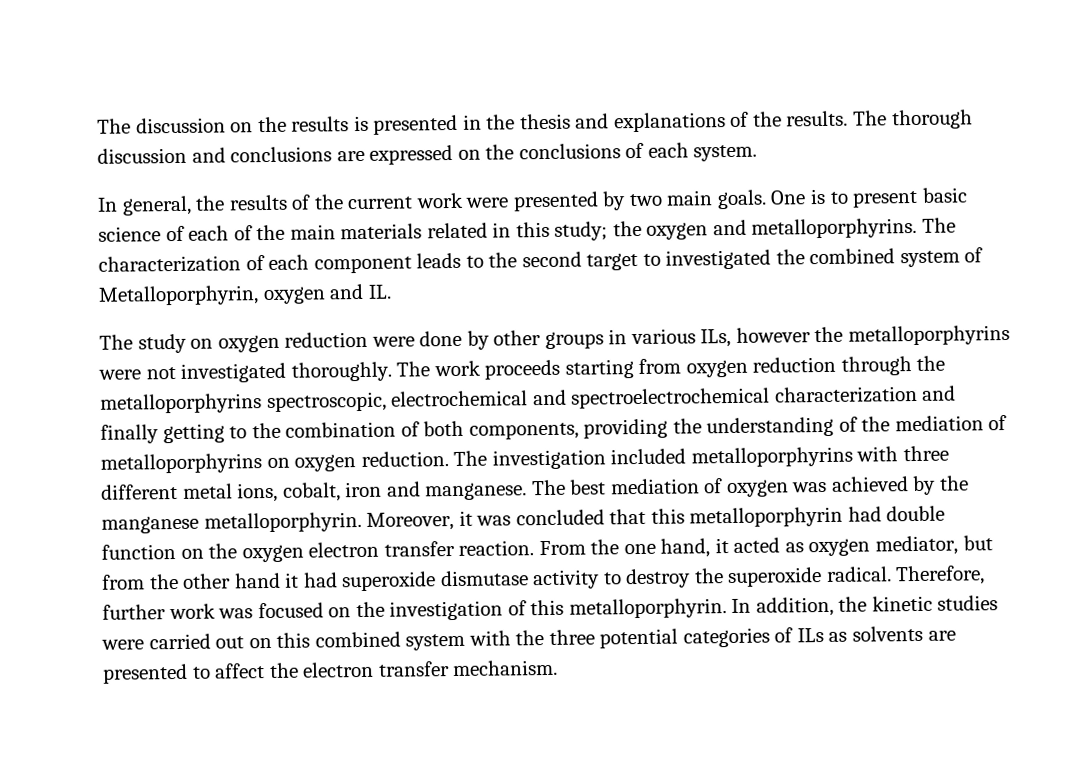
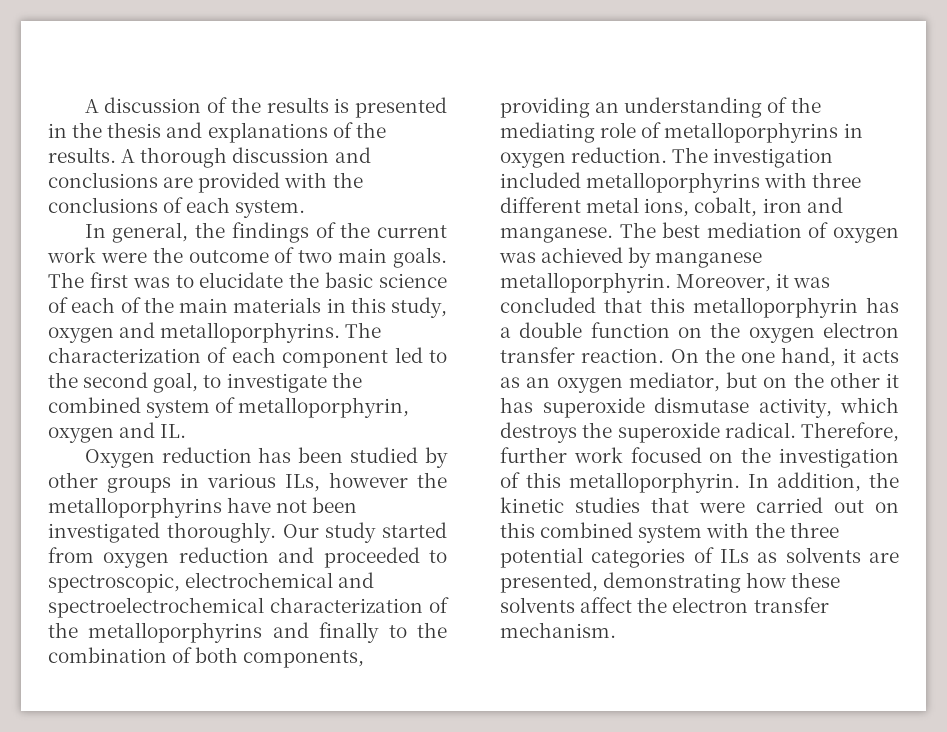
- The discussion on the results is presented in the thesis and explanations of the results.
+ A discussion of the results is presented in the thesis and explanations of the results.
- The thorough discussion and conclusions are expressed on the conclusions of each system.
+ A thorough discussion and conclusions are provided with the conclusions of each system.
- In general, the results of the current work were presented by two main goals. One is to present basic science of each of the main materials related in this study; the oxygen and metalloporphyrins.
+ In general, the findings of the current work were the outcome of two main goals. The first was to elucidate the basic science of each of the main materials in this study, oxygen and metalloporphyrins.
- The characterization of each component leads to the second target to investigated the combined system of Metalloporphyrin, oxygen and IL.
+ The characterization of each component led to the second goal, to investigate the combined system of metalloporphyrin, oxygen and IL.
- The study on oxygen reduction were done by other groups in various ILs, however the metalloporphyrins were not investigated thoroughly. The work proceeds starting from oxygen reduction through the metalloporphyrins spectroscopic, electrochemical and spectroelectrochemical characterization and finally getting to the combination of both components, providing the understanding of the mediation of metalloporphyrins on oxygen reduction.
+ Oxygen reduction has been studied by other groups in various ILs, however the metalloporphyrins have not been investigated thoroughly. Our study started from oxygen reduction and proceeded to spectroscopic, electrochemical and spectroelectrochemical characterization of the metalloporphyrins and finally to the combination of both components, providing an understanding of the mediating role of metalloporphyrins in oxygen reduction.
- The best mediation of oxygen was achieved by the manganese metalloporphyrin.
+ The best mediation of oxygen was achieved by manganese metalloporphyrin.
- Moreover, it was concluded that this metalloporphyrin had double function on the oxygen electron transfer reaction.
+ Moreover, it was concluded that this metalloporphyrin has a double function on the oxygen electron transfer reaction.
- From the one hand, it acted as oxygen mediator, but from the other hand it had superoxide dismutase activity to destroy the superoxide radical.
+ On the one hand, it acts as an oxygen mediator, but on the other it has superoxide dismutase activity, which destroys the superoxide radical.
- Therefore, further work was focused on the investigation of this metalloporphyrin.
+ Therefore, further work focused on the investigation of this metalloporphyrin.
- In addition, the kinetic studies were carried out on this combined system with the three potential categories of ILs as solvents are presented to affect the electron transfer mechanism.
+ In addition, the kinetic studies that were carried out on this combined system with the three potential categories of ILs as solvents are presented, demonstrating how these solvents affect the electron transfer mechanism.

